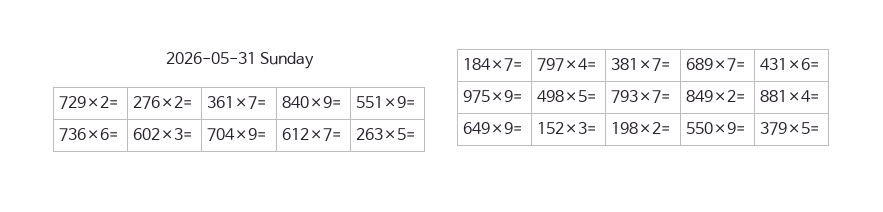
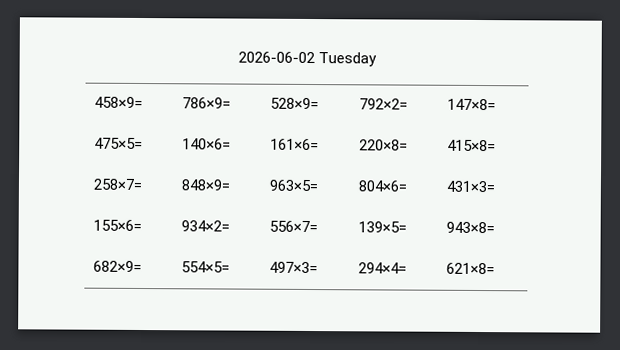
- 2026-05-31 Sunday
- 729×2= | 276×2= | 361×7= | 840×9= | 551×9=
- 736×6= | 602×3= | 704×9= | 612×7= | 263×5=
- 184×7= | 797×4= | 381×7= | 689×7= | 431×6=
- 975×9= | 498×5= | 793×7= | 849×2= | 881×4=
- 649×9= | 152×3= | 198×2= | 550×9= | 379×5=
+ 2026-06-02 Tuesday
+ 458×9= | 786×9= | 528×9= | 792×2= | 147×8=
+ 475×5= | 140×6= | 161×6= | 220×8= | 415×8=
+ 258×7= | 848×9= | 963×5= | 804×6= | 431×3=
+ 155×6= | 934×2= | 556×7= | 139×5= | 943×8=
+ 682×9= | 554×5= | 497×3= | 294×4= | 621×8=

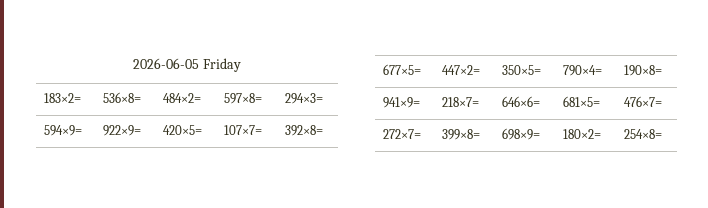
- 2026-06-02 Tuesday
- 458×9= | 786×9= | 528×9= | 792×2= | 147×8=
- 475×5= | 140×6= | 161×6= | 220×8= | 415×8=
- 258×7= | 848×9= | 963×5= | 804×6= | 431×3=
- 155×6= | 934×2= | 556×7= | 139×5= | 943×8=
- 682×9= | 554×5= | 497×3= | 294×4= | 621×8=
+ 2026-06-05 Friday
+ 183×2= | 536×8= | 484×2= | 597×8= | 294×3=
+ 594×9= | 922×9= | 420×5= | 107×7= | 392×8=
+ 677×5= | 447×2= | 350×5= | 790×4= | 190×8=
+ 941×9= | 218×7= | 646×6= | 681×5= | 476×7=
+ 272×7= | 399×8= | 698×9= | 180×2= | 254×8=

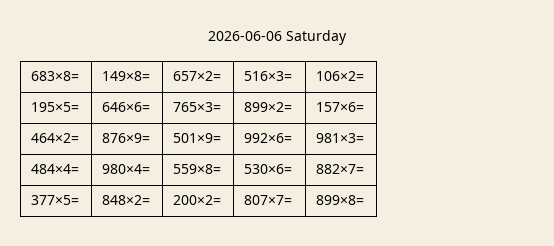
- 2026-06-05 Friday
- 183×2= | 536×8= | 484×2= | 597×8= | 294×3=
- 594×9= | 922×9= | 420×5= | 107×7= | 392×8=
- 677×5= | 447×2= | 350×5= | 790×4= | 190×8=
- 941×9= | 218×7= | 646×6= | 681×5= | 476×7=
- 272×7= | 399×8= | 698×9= | 180×2= | 254×8=
+ 2026-06-06 Saturday
+ 683×8= | 149×8= | 657×2= | 516×3= | 106×2=
+ 195×5= | 646×6= | 765×3= | 899×2= | 157×6=
+ 464×2= | 876×9= | 501×9= | 992×6= | 981×3=
+ 484×4= | 980×4= | 559×8= | 530×6= | 882×7=
+ 377×5= | 848×2= | 200×2= | 807×7= | 899×8=

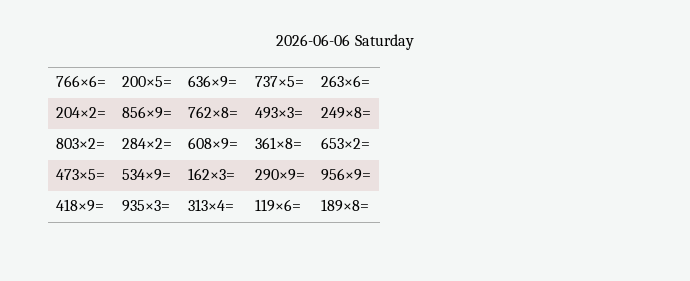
- 683×8= | 149×8= | 657×2= | 516×3= | 106×2=
- 195×5= | 646×6= | 765×3= | 899×2= | 157×6=
- 464×2= | 876×9= | 501×9= | 992×6= | 981×3=
- 484×4= | 980×4= | 559×8= | 530×6= | 882×7=
- 377×5= | 848×2= | 200×2= | 807×7= | 899×8=
+ 766×6= | 200×5= | 636×9= | 737×5= | 263×6=
+ 204×2= | 856×9= | 762×8= | 493×3= | 249×8=
+ 803×2= | 284×2= | 608×9= | 361×8= | 653×2=
+ 473×5= | 534×9= | 162×3= | 290×9= | 956×9=
+ 418×9= | 935×3= | 313×4= | 119×6= | 189×8=

